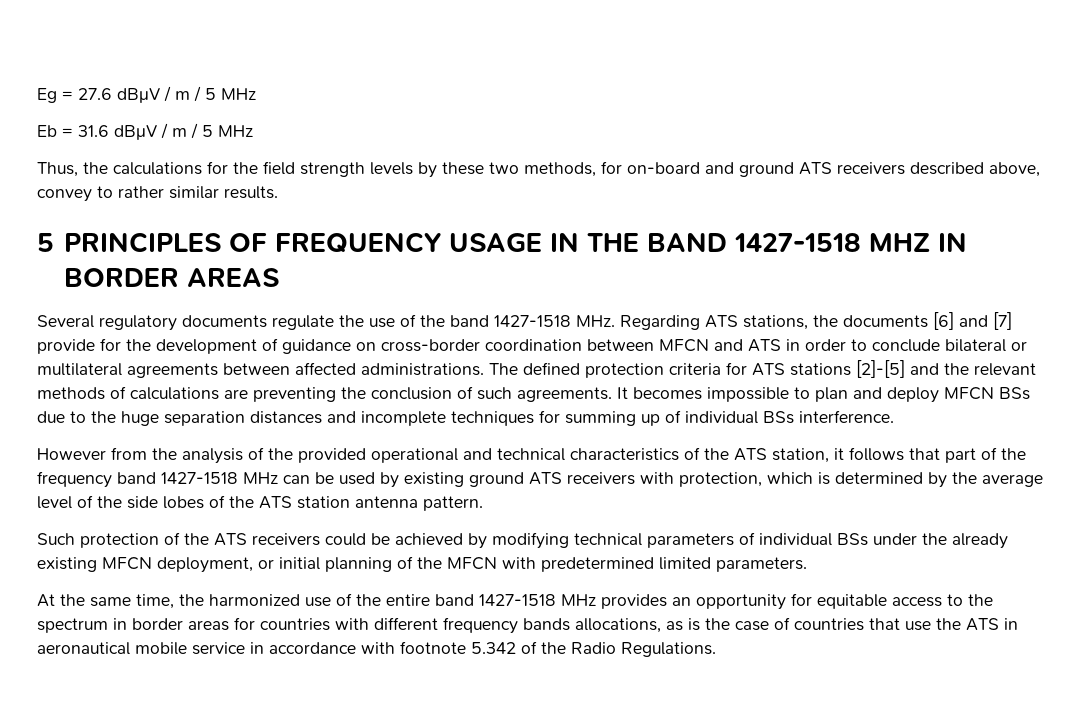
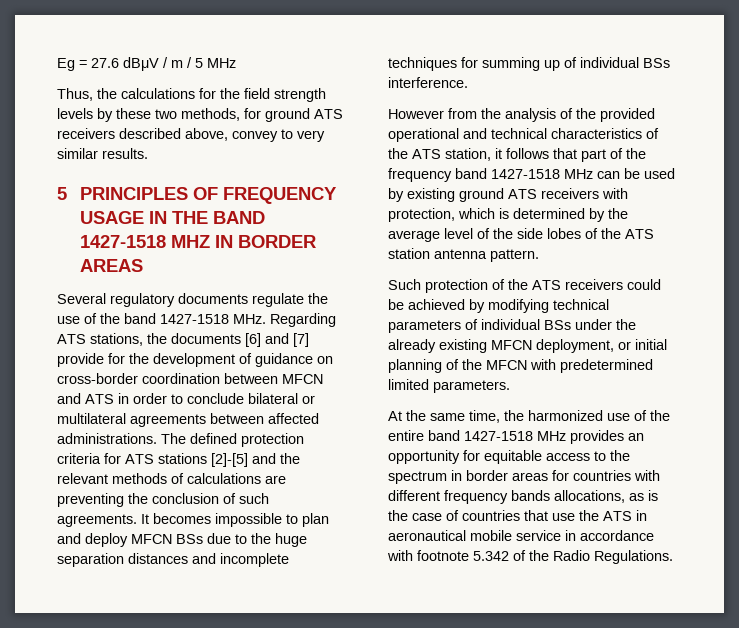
- Eb = 31.6 dBμV / m / 5 MHz
- Thus, the calculations for the field strength levels by these two methods, for on-board and ground ATS receivers described above, convey to rather similar results.
+ Thus, the calculations for the field strength levels by these two methods, for ground ATS receivers described above, convey to very similar results.

